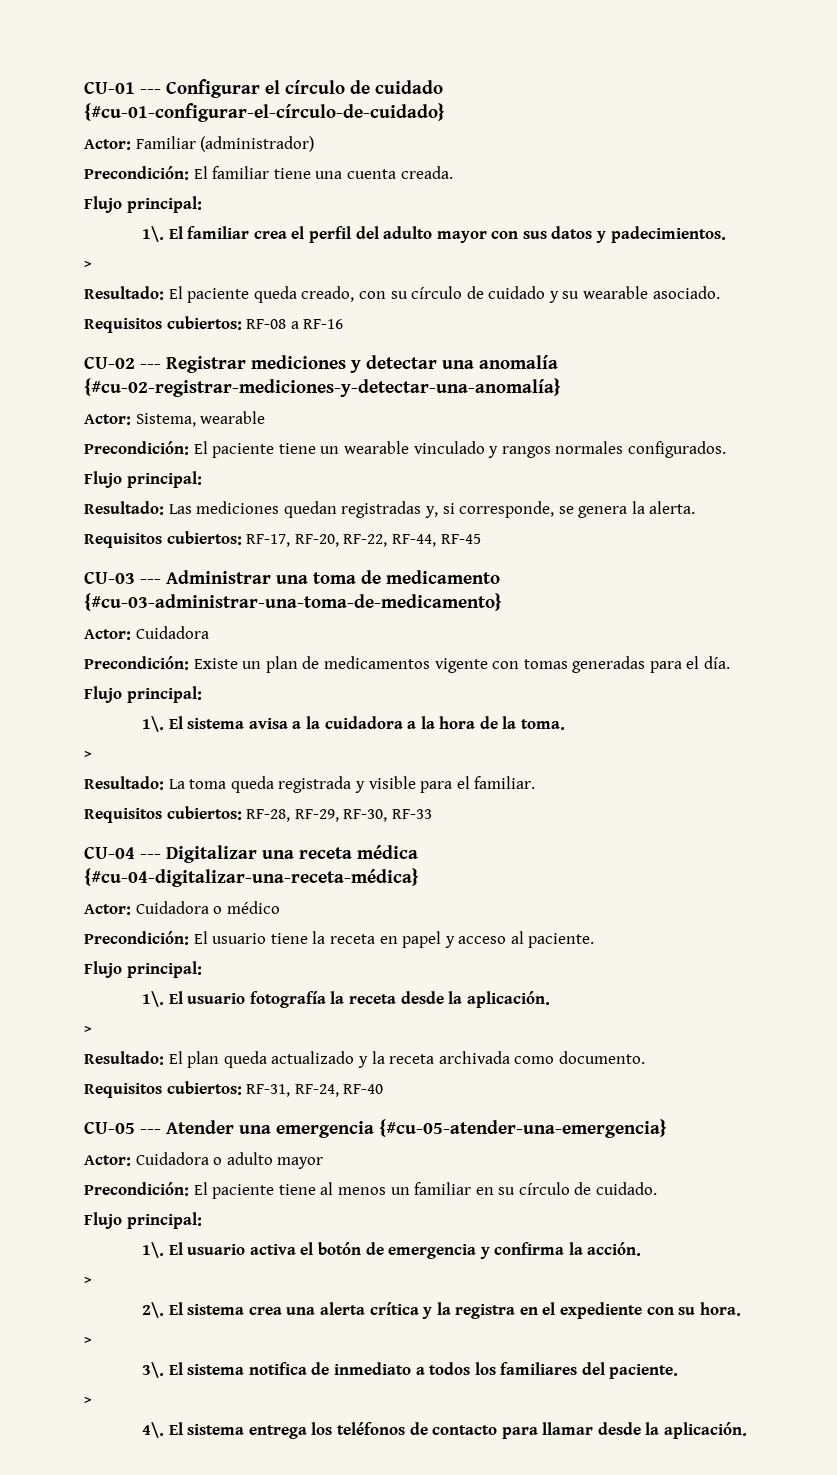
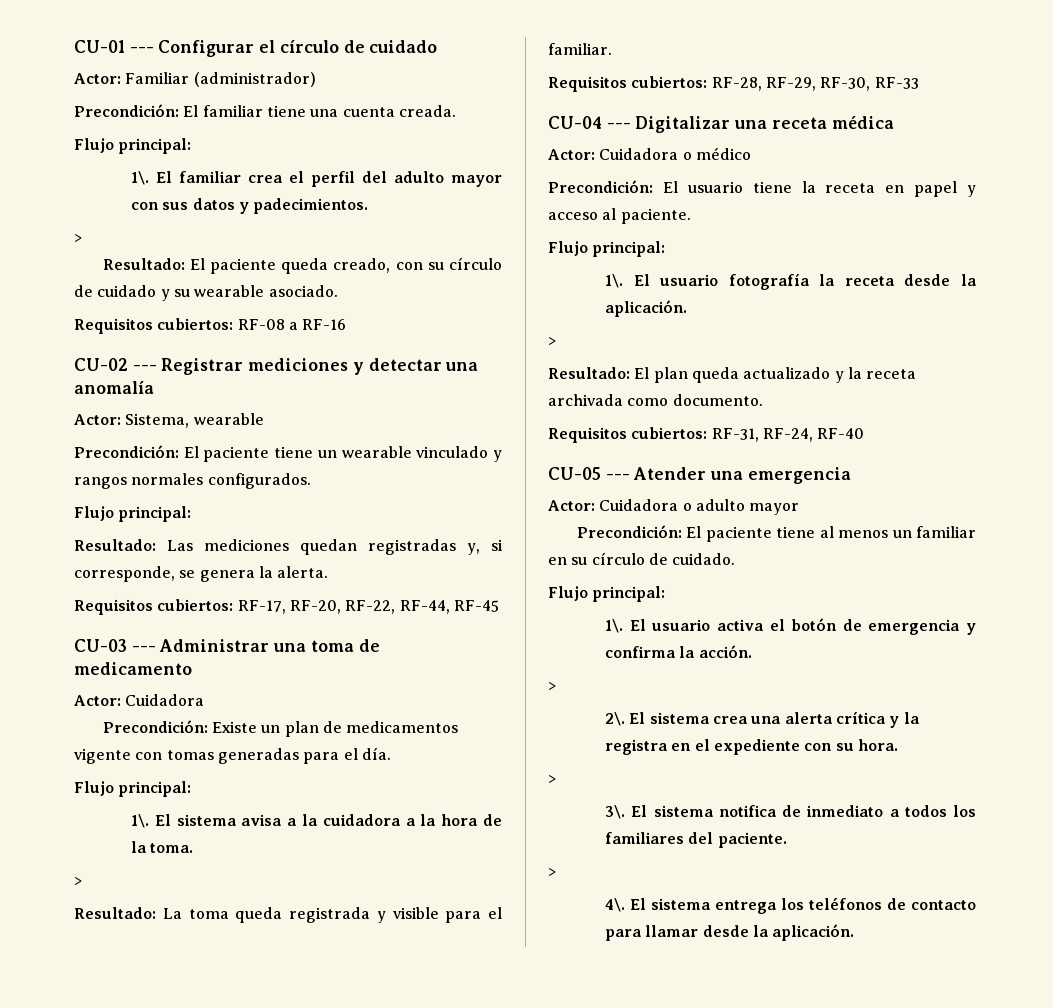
- CU-01 --- Configurar el círculo de cuidado {#cu-01-configurar-el-círculo-de-cuidado}
+ CU-01 --- Configurar el círculo de cuidado
- CU-02 --- Registrar mediciones y detectar una anomalía {#cu-02-registrar-mediciones-y-detectar-una-anomalía}
+ CU-02 --- Registrar mediciones y detectar una anomalía
- CU-03 --- Administrar una toma de medicamento {#cu-03-administrar-una-toma-de-medicamento}
+ CU-03 --- Administrar una toma de medicamento
- CU-04 --- Digitalizar una receta médica {#cu-04-digitalizar-una-receta-médica}
+ CU-04 --- Digitalizar una receta médica
- CU-05 --- Atender una emergencia {#cu-05-atender-una-emergencia}
+ CU-05 --- Atender una emergencia

